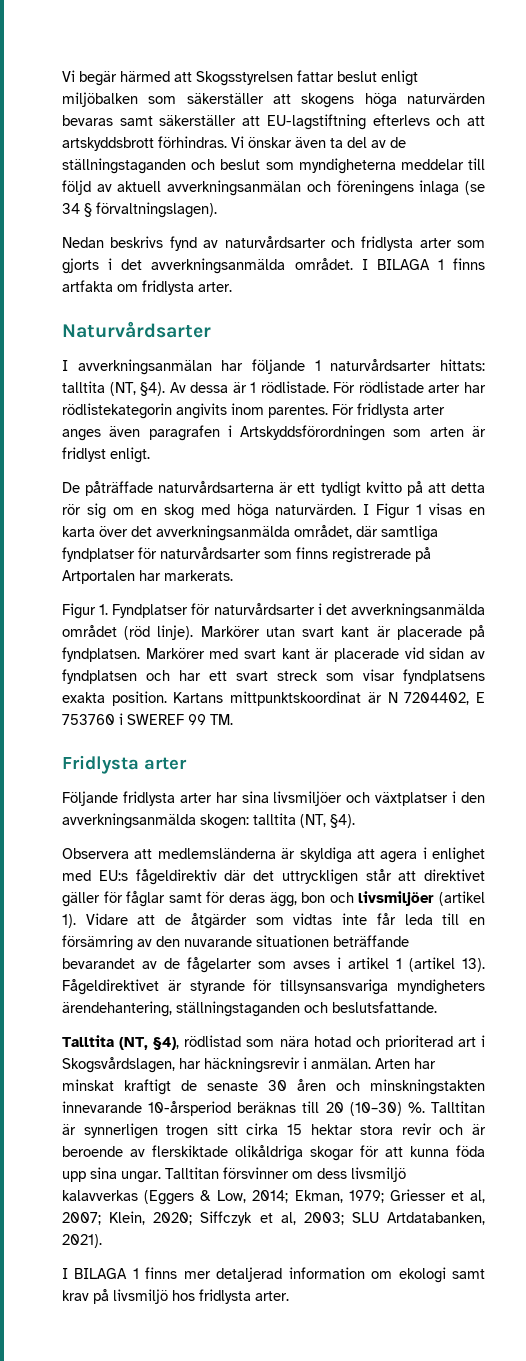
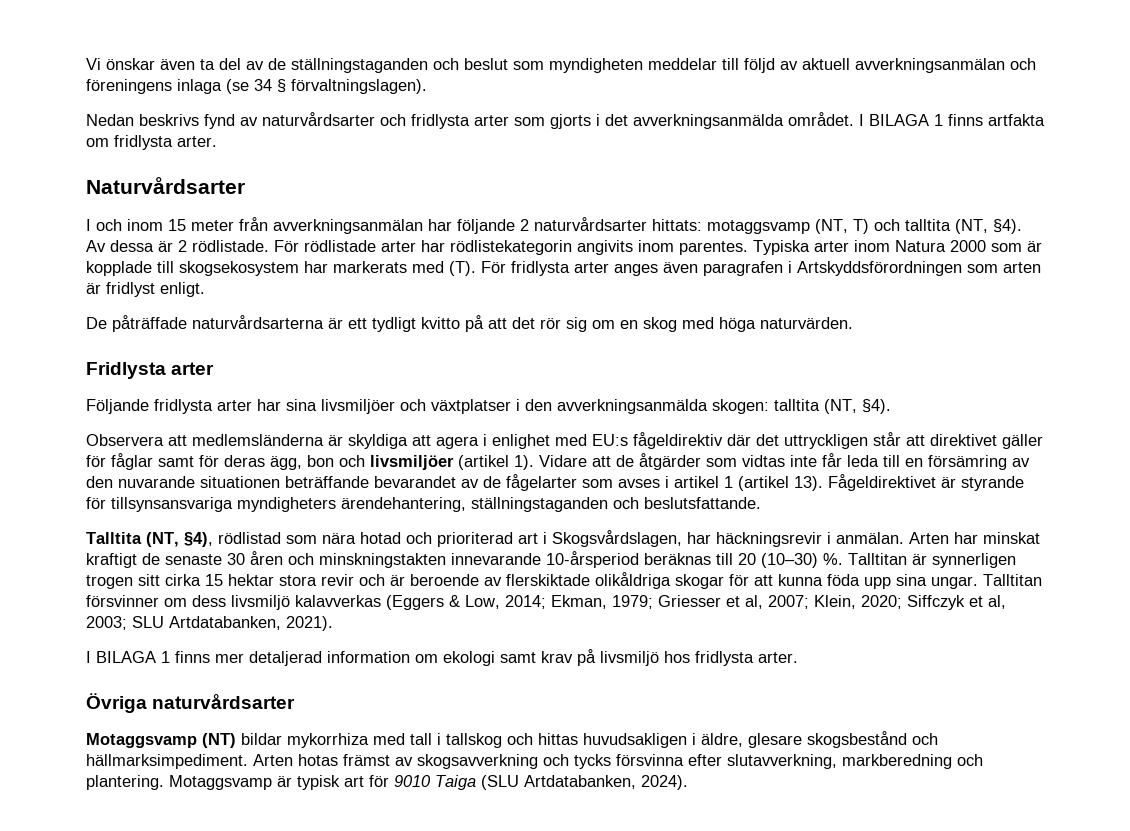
- Vi begär härmed att Skogsstyrelsen fattar beslut enligt miljöbalken som säkerställer att skogens höga naturvärden bevaras samt säkerställer att EU-lagstiftning efterlevs och att artskyddsbrott förhindras. Vi önskar även ta del av de ställningstaganden och beslut som myndigheterna meddelar till följd av aktuell avverkningsanmälan och föreningens inlaga (se 34 § förvaltningslagen).
+ Vi önskar även ta del av de ställningstaganden och beslut som myndigheten meddelar till följd av aktuell avverkningsanmälan och föreningens inlaga (se 34 § förvaltningslagen).
- I avverkningsanmälan har följande 1 naturvårdsarter hittats: talltita (NT, §4).
+ I och inom 15 meter från avverkningsanmälan har följande 2 naturvårdsarter hittats: motaggsvamp (NT, T) och talltita (NT, §4).
- Av dessa är 1 rödlistade.
+ Av dessa är 2 rödlistade.
- För fridlysta arter anges även paragrafen i Artskyddsförordningen som arten är fridlyst enligt.
+ Typiska arter inom Natura 2000 som är kopplade till skogsekosystem har markerats med (T). För fridlysta arter anges även paragrafen i Artskyddsförordningen som arten är fridlyst enligt.
- De påträffade naturvårdsarterna är ett tydligt kvitto på att detta rör sig om en skog med höga naturvärden. I Figur 1 visas en karta över det avverkningsanmälda området, där samtliga fyndplatser för naturvårdsarter som finns registrerade på Artportalen har markerats.
- Figur 1. Fyndplatser för naturvårdsarter i det avverkningsanmälda området (röd linje). Markörer utan svart kant är placerade på fyndplatsen. Markörer med svart kant är placerade vid sidan av fyndplatsen och har ett svart streck som visar fyndplatsens exakta position. Kartans mittpunktskoordinat är N 7204402, E 753760 i SWEREF 99 TM.
+ De påträffade naturvårdsarterna är ett tydligt kvitto på att det rör sig om en skog med höga naturvärden.
+ Övriga naturvårdsarter
+ Motaggsvamp (NT) bildar mykorrhiza med tall i tallskog och hittas huvudsakligen i äldre, glesare skogsbestånd och hällmarksimpediment. Arten hotas främst av skogsavverkning och tycks försvinna efter slutavverkning, markberedning och plantering. Motaggsvamp är typisk art för 9010 Taiga (SLU Artdatabanken, 2024).

